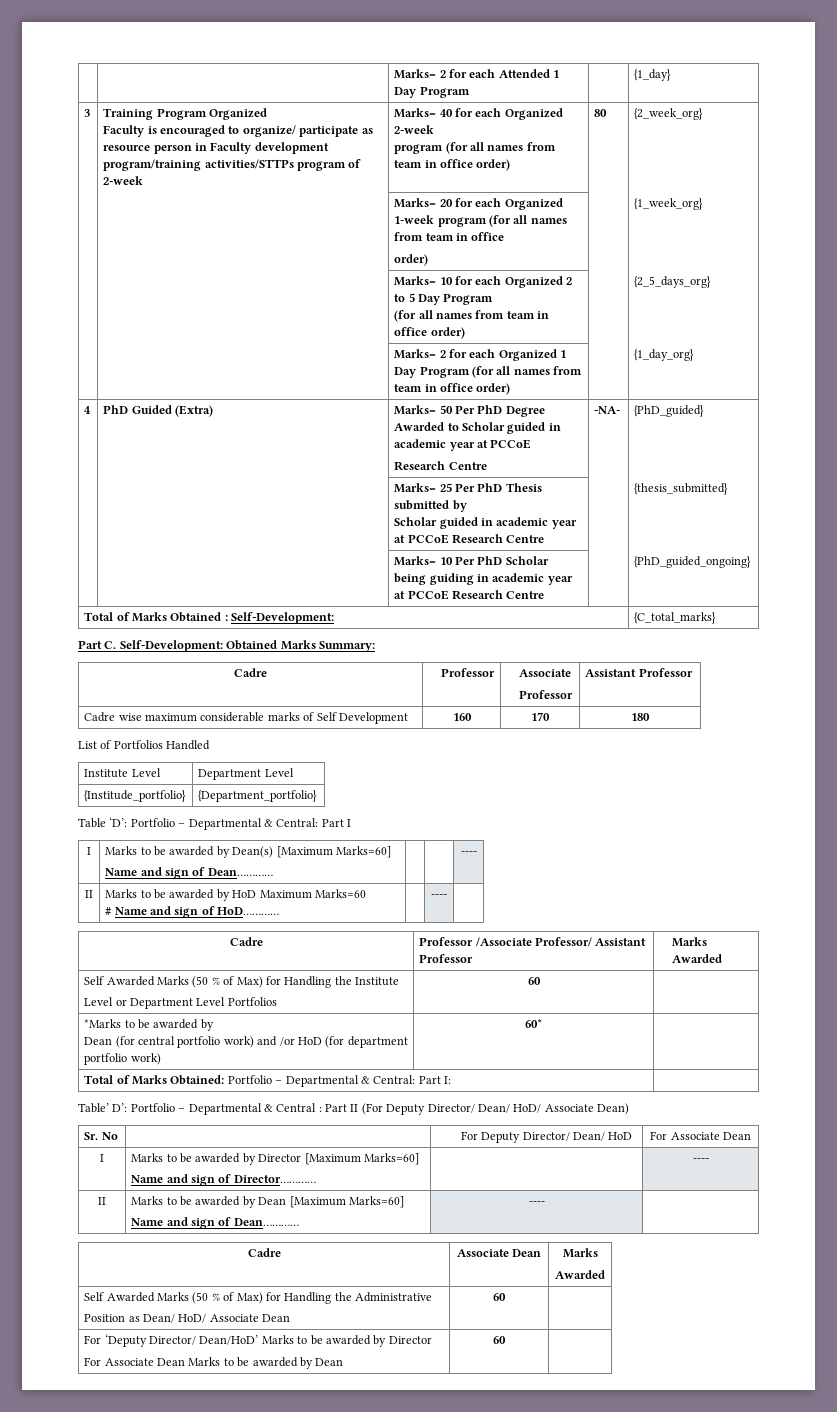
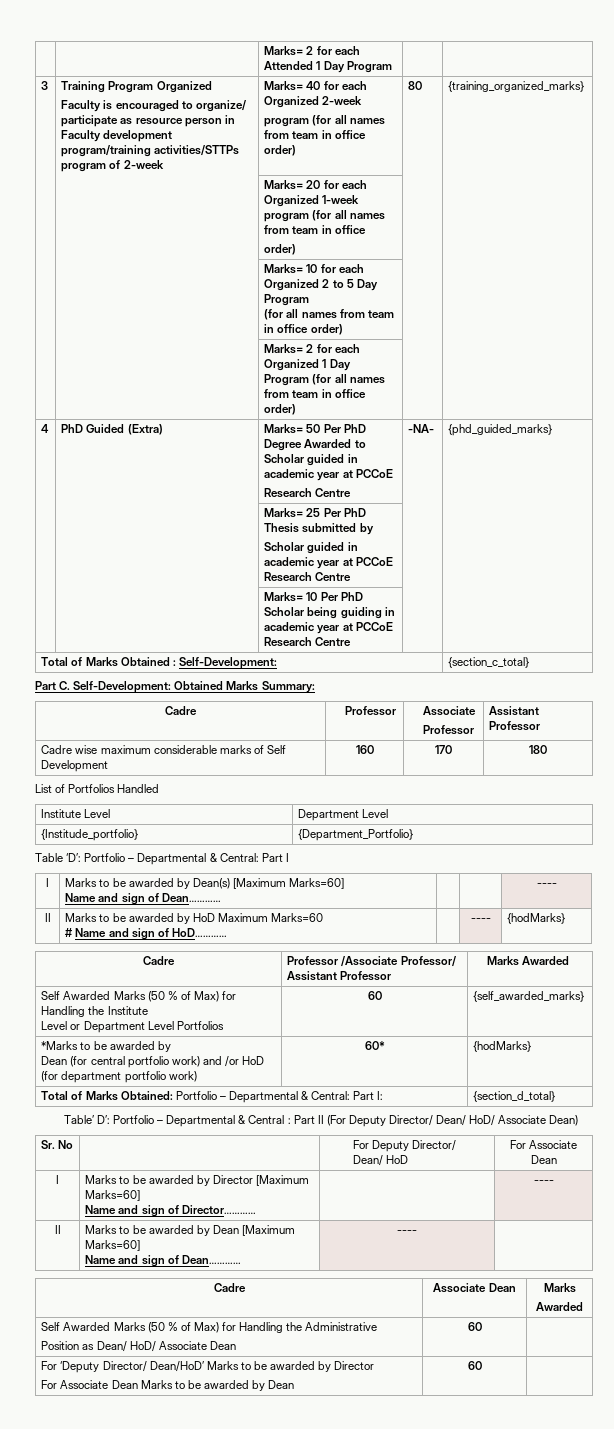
- | | Marks= 2 for each Attended 1 Day Program | | {1_day}
+ | | Marks= 2 for each Attended 1 Day Program | |
  3 | Training Program Organized
  Faculty is encouraged to organize/ participate as resource person in Faculty development program/training activities/STTPs program of 2-week | Marks= 40 for each Organized 2-week
- program (for all names from team in office order) | 80 | {2_week_org}
+ program (for all names from team in office order) | 80 | {training_organized_marks}
  | | Marks= 20 for each Organized 1-week program (for all names from team in office
- order) | | {1_week_org}
+ order) | |
  | | Marks= 10 for each Organized 2 to 5 Day Program
- (for all names from team in office order) | | {2_5_days_org}
+ (for all names from team in office order) | |
- | | Marks= 2 for each Organized 1 Day Program (for all names from team in office order) | | {1_day_org}
+ | | Marks= 2 for each Organized 1 Day Program (for all names from team in office order) | |
  4 | PhD Guided (Extra) | Marks= 50 Per PhD Degree Awarded to Scholar guided in academic year at PCCoE
- Research Centre | -NA- | {PhD_guided}
+ Research Centre | -NA- | {phd_guided_marks}
  | | Marks= 25 Per PhD Thesis submitted by
- Scholar guided in academic year at PCCoE Research Centre | | {thesis_submitted}
+ Scholar guided in academic year at PCCoE Research Centre | |
- | | Marks= 10 Per PhD Scholar being guiding in academic year at PCCoE Research Centre | | {PhD_guided_ongoing}
+ | | Marks= 10 Per PhD Scholar being guiding in academic year at PCCoE Research Centre | |
- Total of Marks Obtained : Self-Development: | {C_total_marks}
+ Total of Marks Obtained : Self-Development: | {section_c_total}
- {Institude_portfolio} | {Department_portfolio}
+ {Institude_portfolio} | {Department_Portfolio}
  II | Marks to be awarded by HoD Maximum Marks=60
- # Name and sign of HoD………… | | ---- |
+ # Name and sign of HoD………… | | ---- | {hodMarks}
  Self Awarded Marks (50 % of Max) for Handling the Institute
- Level or Department Level Portfolios | 60 |
+ Level or Department Level Portfolios | 60 | {self_awarded_marks}
  *Marks to be awarded by
- Dean (for central portfolio work) and /or HoD (for department portfolio work) | 60* |
+ Dean (for central portfolio work) and /or HoD (for department portfolio work) | 60* | {hodMarks}
- Total of Marks Obtained: Portfolio – Departmental & Central: Part I: |
+ Total of Marks Obtained: Portfolio – Departmental & Central: Part I: | {section_d_total}

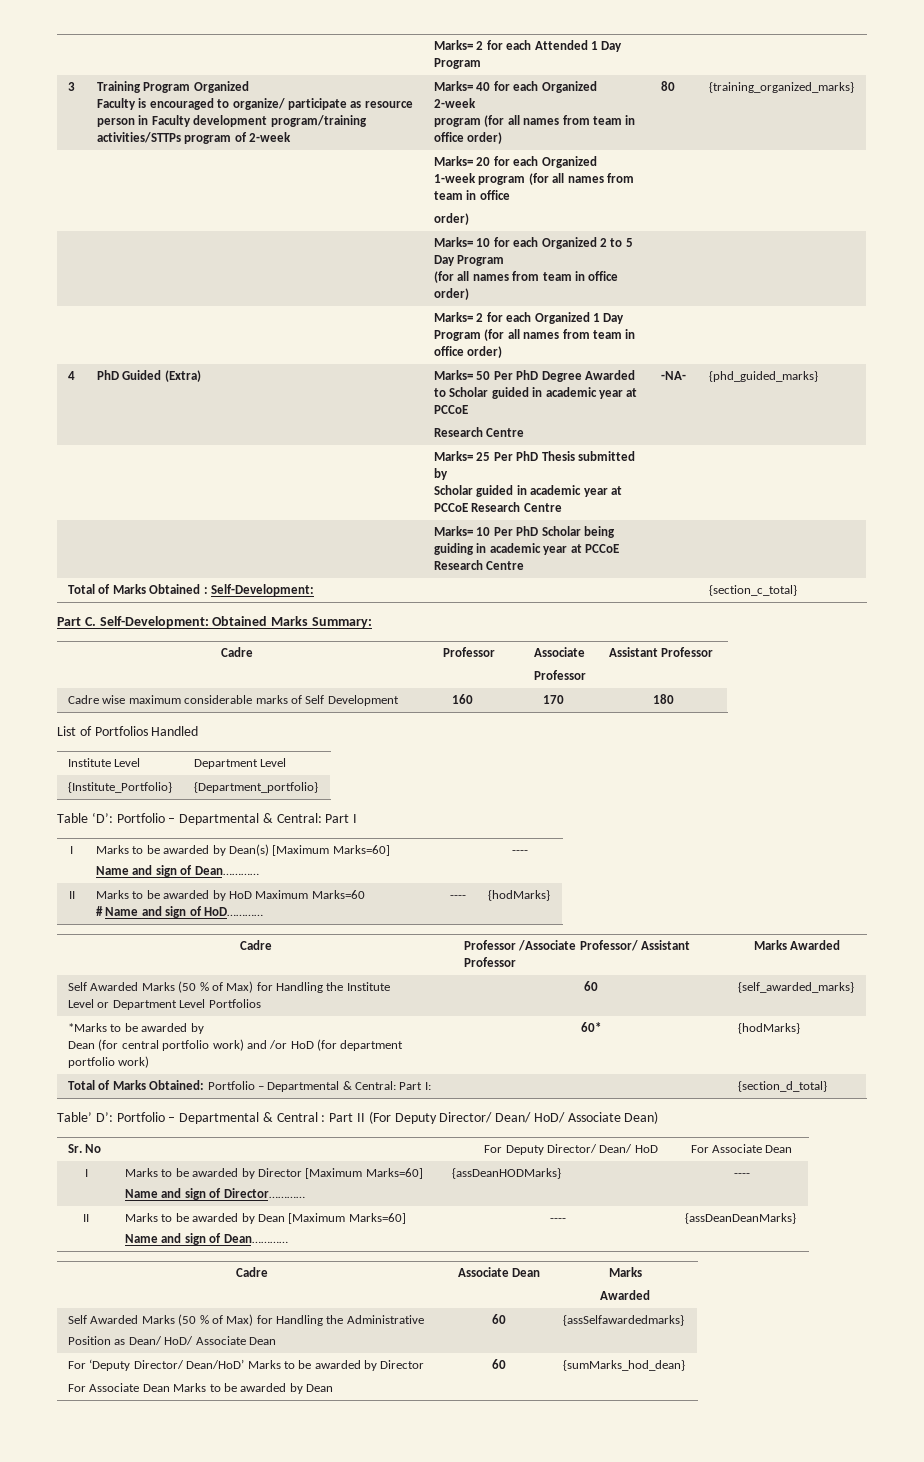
- {Institude_portfolio} | {Department_Portfolio}
+ {Institute_Portfolio} | {Department_portfolio}
  I | Marks to be awarded by Director [Maximum Marks=60]
- Name and sign of Director………… | | ----
+ Name and sign of Director………… | {assDeanHODMarks} | ----
  II | Marks to be awarded by Dean [Maximum Marks=60]
- Name and sign of Dean………… | ---- |
+ Name and sign of Dean………… | ---- | {assDeanDeanMarks}
  Self Awarded Marks (50 % of Max) for Handling the Administrative
- Position as Dean/ HoD/ Associate Dean | 60 |
+ Position as Dean/ HoD/ Associate Dean | 60 | {assSelfawardedmarks}
  For ‘Deputy Director/ Dean/HoD’ Marks to be awarded by Director
- For Associate Dean Marks to be awarded by Dean | 60 |
+ For Associate Dean Marks to be awarded by Dean | 60 | {sumMarks_hod_dean}

